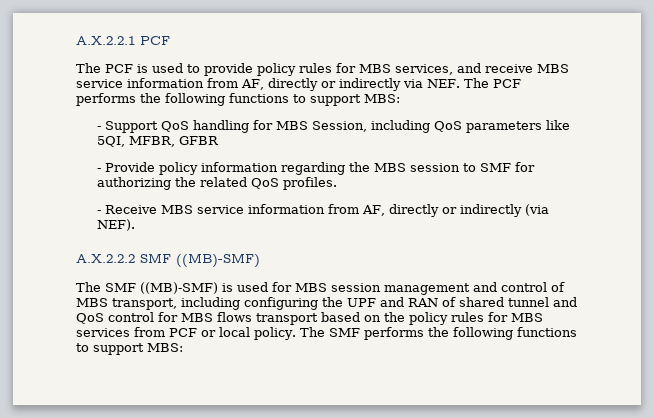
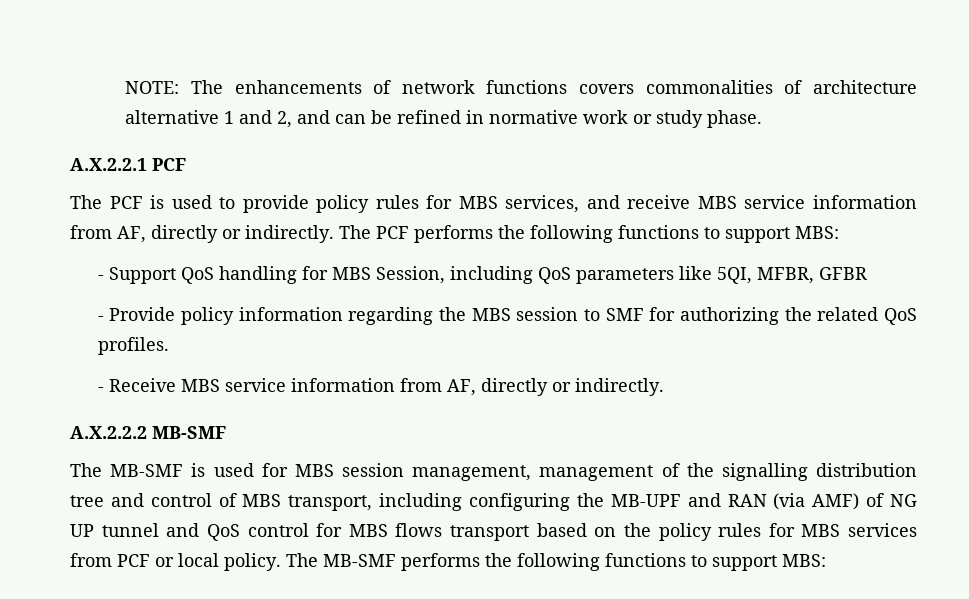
+ NOTE: The enhancements of network functions covers commonalities of architecture alternative 1 and 2, and can be refined in normative work or study phase.
- The PCF is used to provide policy rules for MBS services, and receive MBS service information from AF, directly or indirectly via NEF. The PCF performs the following functions to support MBS:
+ The PCF is used to provide policy rules for MBS services, and receive MBS service information from AF, directly or indirectly. The PCF performs the following functions to support MBS:
- - Receive MBS service information from AF, directly or indirectly (via NEF).
+ - Receive MBS service information from AF, directly or indirectly.
- A.X.2.2.2 SMF ((MB)-SMF)
- The SMF ((MB)-SMF) is used for MBS session management and control of MBS transport, including configuring the UPF and RAN of shared tunnel and QoS control for MBS flows transport based on the policy rules for MBS services from PCF or local policy.
+ A.X.2.2.2 MB-SMF
+ The MB-SMF is used for MBS session management, management of the signalling distribution tree and control of MBS transport, including configuring the MB-UPF and RAN (via AMF) of NG UP tunnel and QoS control for MBS flows transport based on the policy rules for MBS services from PCF or local policy.
- The SMF performs the following functions to support MBS:
+ The MB-SMF performs the following functions to support MBS:

